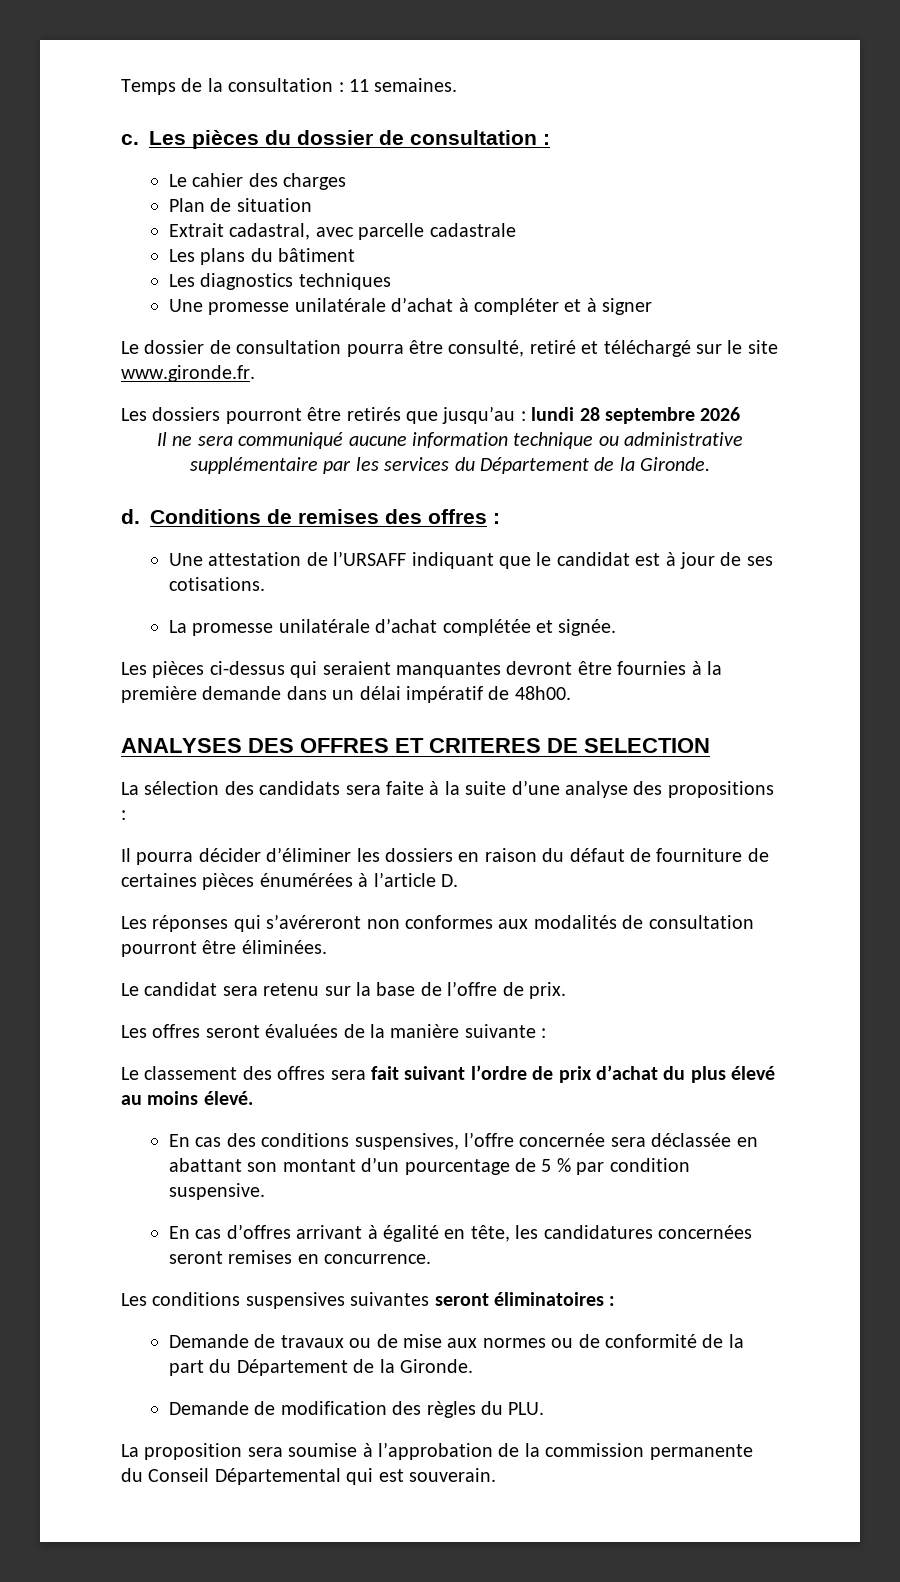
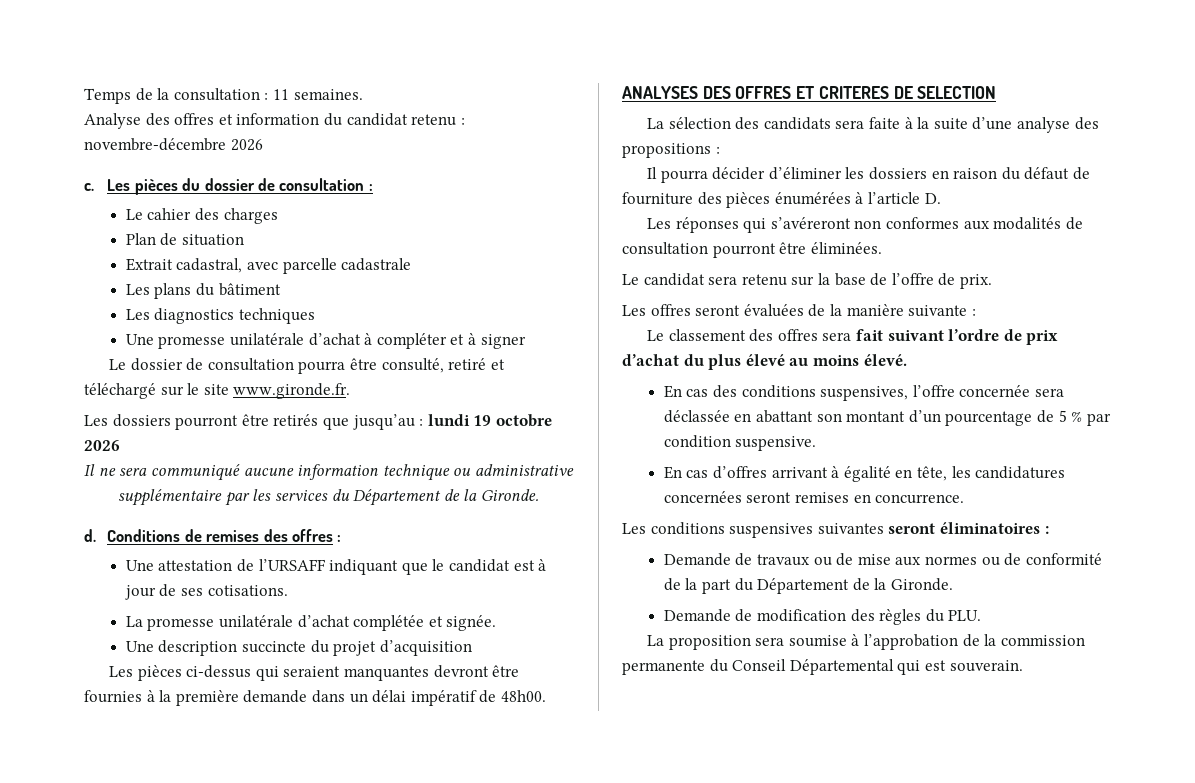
+ Analyse des offres et information du candidat retenu : novembre-décembre 2026
- Les dossiers pourront être retirés que jusqu’au : lundi 28 septembre 2026
+ Les dossiers pourront être retirés que jusqu’au : lundi 19 octobre 2026
+ Une description succincte du projet d’acquisition
- Il pourra décider d’éliminer les dossiers en raison du défaut de fourniture de certaines pièces énumérées à l’article D.
+ Il pourra décider d’éliminer les dossiers en raison du défaut de fourniture des pièces énumérées à l’article D.

